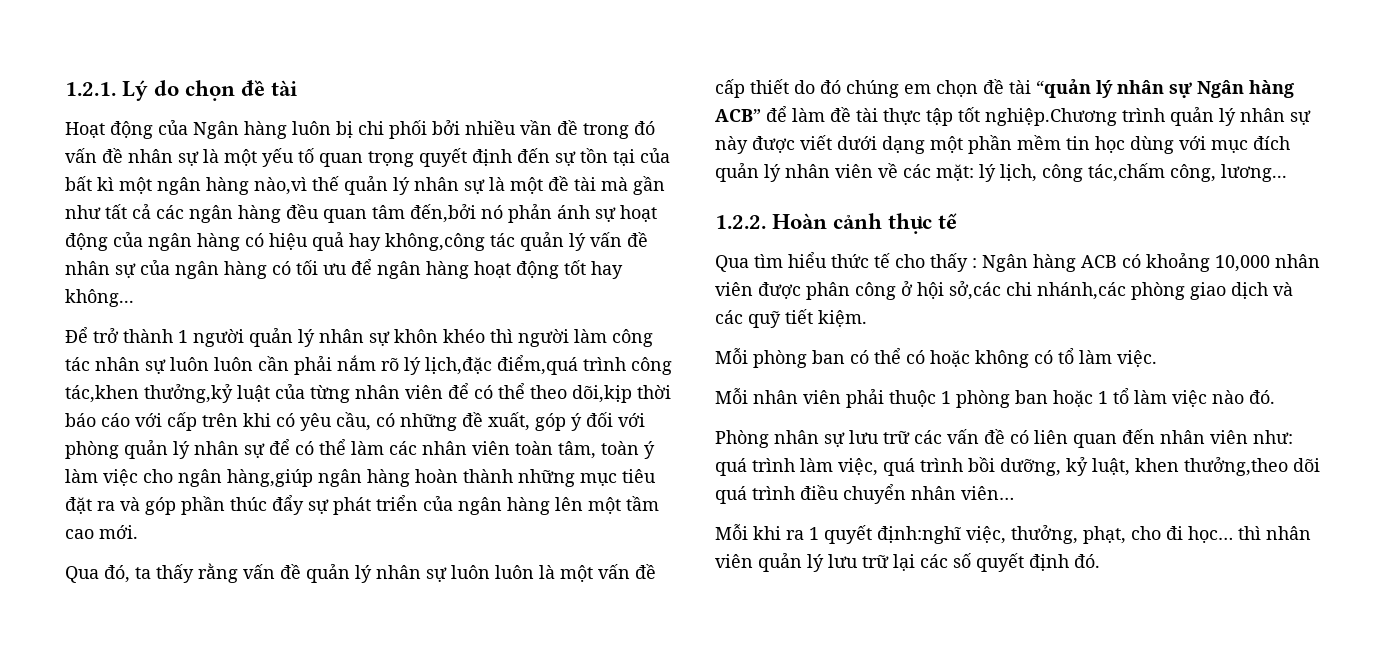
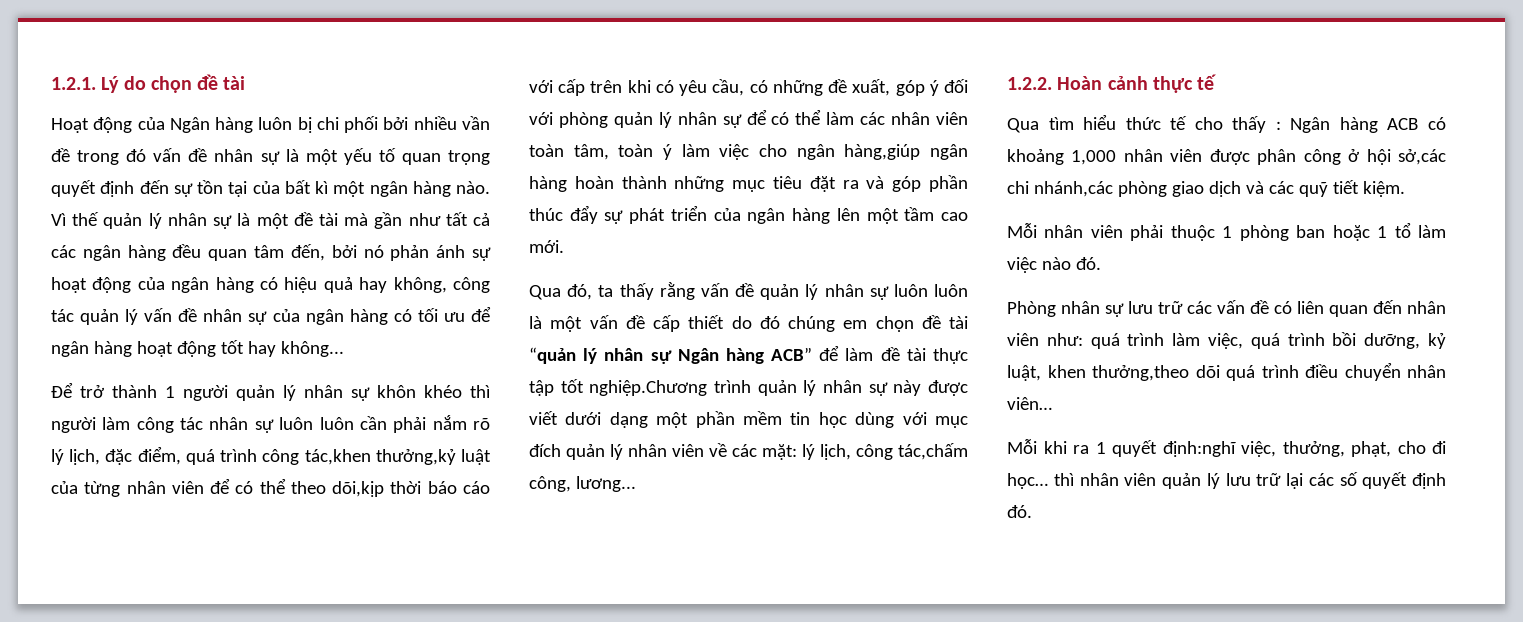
- Hoạt động của Ngân hàng luôn bị chi phối bởi nhiều vần đề trong đó vấn đề nhân sự là một yếu tố quan trọng quyết định đến sự tồn tại của bất kì một ngân hàng nào,vì thế quản lý nhân sự là một đề tài mà gần như tất cả các ngân hàng đều quan tâm đến,bởi nó phản ánh sự hoạt động của ngân hàng có hiệu quả hay không,công tác quản lý vấn đề nhân sự của ngân hàng có tối ưu để ngân hàng hoạt động tốt hay không...
+ Hoạt động của Ngân hàng luôn bị chi phối bởi nhiều vần đề trong đó vấn đề nhân sự là một yếu tố quan trọng quyết định đến sự tồn tại của bất kì một ngân hàng nào. Vì thế quản lý nhân sự là một đề tài mà gần như tất cả các ngân hàng đều quan tâm đến, bởi nó phản ánh sự hoạt động của ngân hàng có hiệu quả hay không, công tác quản lý vấn đề nhân sự của ngân hàng có tối ưu để ngân hàng hoạt động tốt hay không...
- Để trở thành 1 người quản lý nhân sự khôn khéo thì người làm công tác nhân sự luôn luôn cần phải nắm rõ lý lịch,đặc điểm,quá trình công tác,khen thưởng,kỷ luật của từng nhân viên để có thể theo dõi,kịp thời báo cáo với cấp trên khi có yêu cầu, có những đề xuất, góp ý đối với phòng quản lý nhân sự để có thể làm các nhân viên toàn tâm, toàn ý làm việc cho ngân hàng,giúp ngân hàng hoàn thành những mục tiêu đặt ra và góp phần thúc đẩy sự phát triển của ngân hàng lên một tầm cao mới.
+ Để trở thành 1 người quản lý nhân sự khôn khéo thì người làm công tác nhân sự luôn luôn cần phải nắm rõ lý lịch, đặc điểm, quá trình công tác,khen thưởng,kỷ luật của từng nhân viên để có thể theo dõi,kịp thời báo cáo với cấp trên khi có yêu cầu, có những đề xuất, góp ý đối với phòng quản lý nhân sự để có thể làm các nhân viên toàn tâm, toàn ý làm việc cho ngân hàng,giúp ngân hàng hoàn thành những mục tiêu đặt ra và góp phần thúc đẩy sự phát triển của ngân hàng lên một tầm cao mới.
- Qua tìm hiểu thức tế cho thấy : Ngân hàng ACB có khoảng 10,000 nhân viên được phân công ở hội sở,các chi nhánh,các phòng giao dịch và các quỹ tiết kiệm.
+ Qua tìm hiểu thức tế cho thấy : Ngân hàng ACB có khoảng 1,000 nhân viên được phân công ở hội sở,các chi nhánh,các phòng giao dịch và các quỹ tiết kiệm.
- Mỗi phòng ban có thể có hoặc không có tổ làm việc.

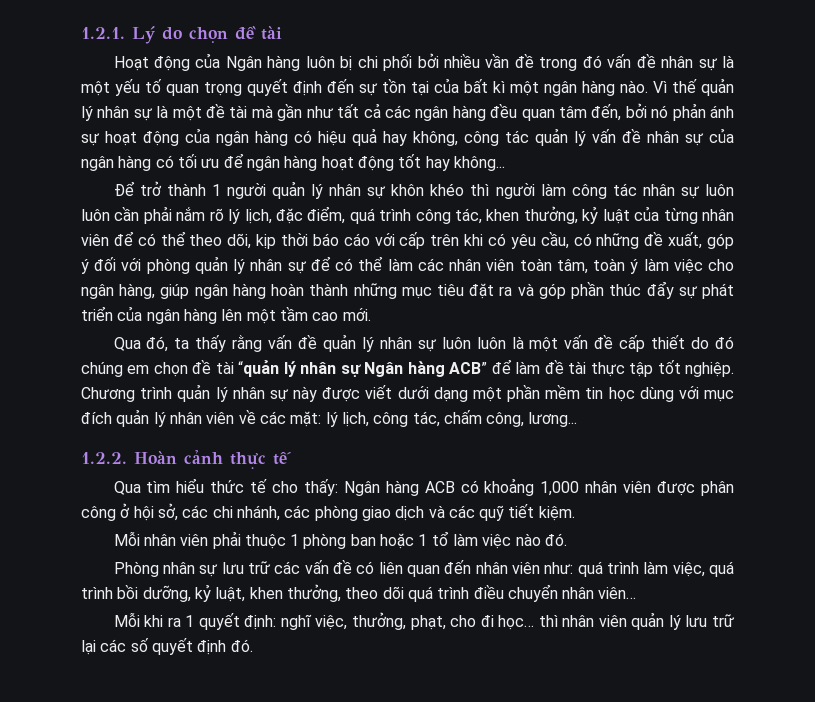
- Để trở thành 1 người quản lý nhân sự khôn khéo thì người làm công tác nhân sự luôn luôn cần phải nắm rõ lý lịch, đặc điểm, quá trình công tác,khen thưởng,kỷ luật của từng nhân viên để có thể theo dõi,kịp thời báo cáo với cấp trên khi có yêu cầu, có những đề xuất, góp ý đối với phòng quản lý nhân sự để có thể làm các nhân viên toàn tâm, toàn ý làm việc cho ngân hàng,giúp ngân hàng hoàn thành những mục tiêu đặt ra và góp phần thúc đẩy sự phát triển của ngân hàng lên một tầm cao mới.
+ Để trở thành 1 người quản lý nhân sự khôn khéo thì người làm công tác nhân sự luôn luôn cần phải nắm rõ lý lịch, đặc điểm, quá trình công tác, khen thưởng, kỷ luật của từng nhân viên để có thể theo dõi, kịp thời báo cáo với cấp trên khi có yêu cầu, có những đề xuất, góp ý đối với phòng quản lý nhân sự để có thể làm các nhân viên toàn tâm, toàn ý làm việc cho ngân hàng, giúp ngân hàng hoàn thành những mục tiêu đặt ra và góp phần thúc đẩy sự phát triển của ngân hàng lên một tầm cao mới.
- Qua đó, ta thấy rằng vấn đề quản lý nhân sự luôn luôn là một vấn đề cấp thiết do đó chúng em chọn đề tài “quản lý nhân sự Ngân hàng ACB” để làm đề tài thực tập tốt nghiệp.Chương trình quản lý nhân sự này được viết dưới dạng một phần mềm tin học dùng với mục đích quản lý nhân viên về các mặt:
+ Qua đó, ta thấy rằng vấn đề quản lý nhân sự luôn luôn là một vấn đề cấp thiết do đó chúng em chọn đề tài “quản lý nhân sự Ngân hàng ACB” để làm đề tài thực tập tốt nghiệp. Chương trình quản lý nhân sự này được viết dưới dạng một phần mềm tin học dùng với mục đích quản lý nhân viên về các mặt:
- lý lịch, công tác,chấm công, lương...
+ lý lịch, công tác, chấm công, lương...
- Qua tìm hiểu thức tế cho thấy : Ngân hàng ACB có khoảng 1,000 nhân viên được phân công ở hội sở,các chi nhánh,các phòng giao dịch và các quỹ tiết kiệm.
+ Qua tìm hiểu thức tế cho thấy: Ngân hàng ACB có khoảng 1,000 nhân viên được phân công ở hội sở, các chi nhánh, các phòng giao dịch và các quỹ tiết kiệm.
- Phòng nhân sự lưu trữ các vấn đề có liên quan đến nhân viên như: quá trình làm việc, quá trình bồi dưỡng, kỷ luật, khen thưởng,theo dõi quá trình điều chuyển nhân viên…
+ Phòng nhân sự lưu trữ các vấn đề có liên quan đến nhân viên như: quá trình làm việc, quá trình bồi dưỡng, kỷ luật, khen thưởng, theo dõi quá trình điều chuyển nhân viên…
- Mỗi khi ra 1 quyết định:nghĩ việc, thưởng, phạt, cho đi học… thì nhân viên quản lý lưu trữ lại các số quyết định đó.
+ Mỗi khi ra 1 quyết định: nghĩ việc, thưởng, phạt, cho đi học… thì nhân viên quản lý lưu trữ lại các số quyết định đó.

